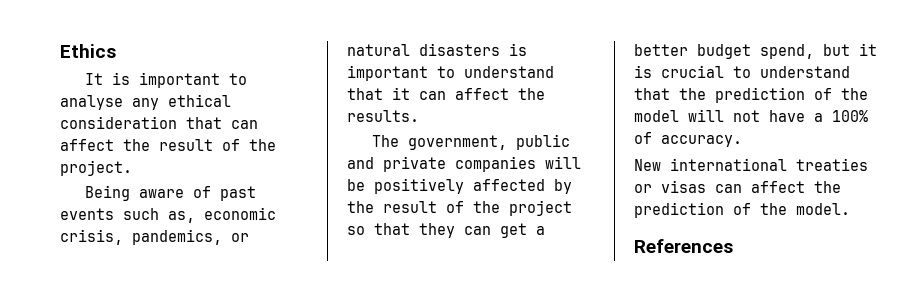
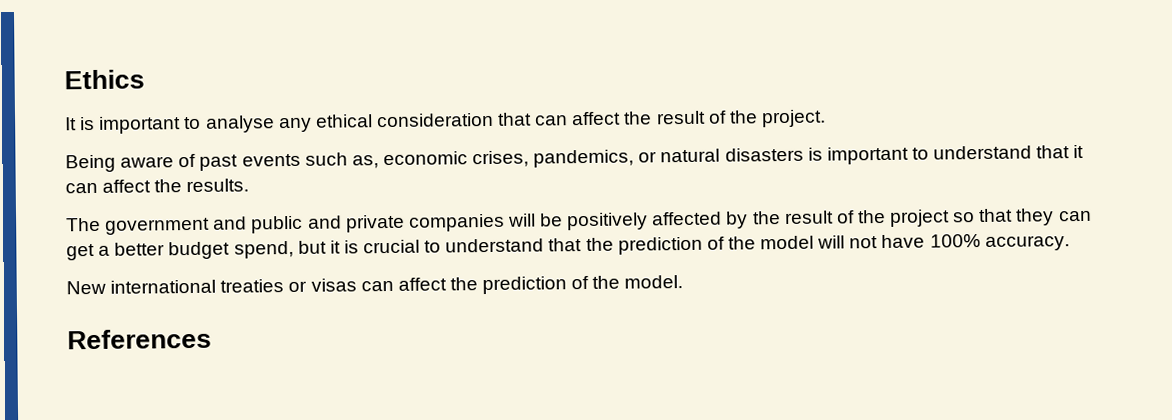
- Being aware of past events such as, economic crisis, pandemics, or natural disasters is important to understand that it can affect the results.
+ Being aware of past events such as, economic crises, pandemics, or natural disasters is important to understand that it can affect the results.
- The government, public and private companies will be positively affected by the result of the project so that they can get a better budget spend, but it is crucial to understand that the prediction of the model will not have a 100% of accuracy.
+ The government and public and private companies will be positively affected by the result of the project so that they can get a better budget spend, but it is crucial to understand that the prediction of the model will not have 100% accuracy.

